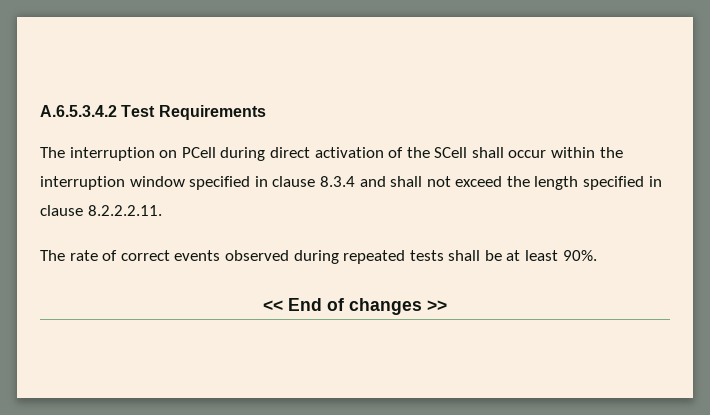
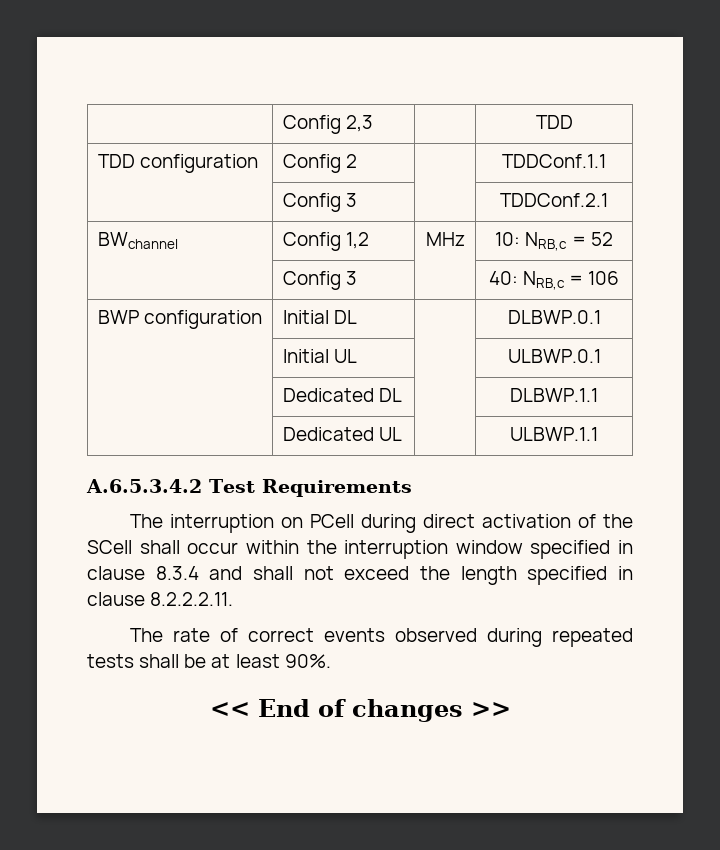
+ | Config 2,3 | | TDD
+ TDD configuration | Config 2 | | TDDConf.1.1
+ | Config 3 | | TDDConf.2.1
+ BWchannel | Config 1,2 | MHz | 10: NRB,c = 52
+ | Config 3 | | 40: NRB,c = 106
+ BWP configuration | Initial DL | | DLBWP.0.1
+ | Initial UL | | ULBWP.0.1
+ | Dedicated DL | | DLBWP.1.1
+ | Dedicated UL | | ULBWP.1.1

